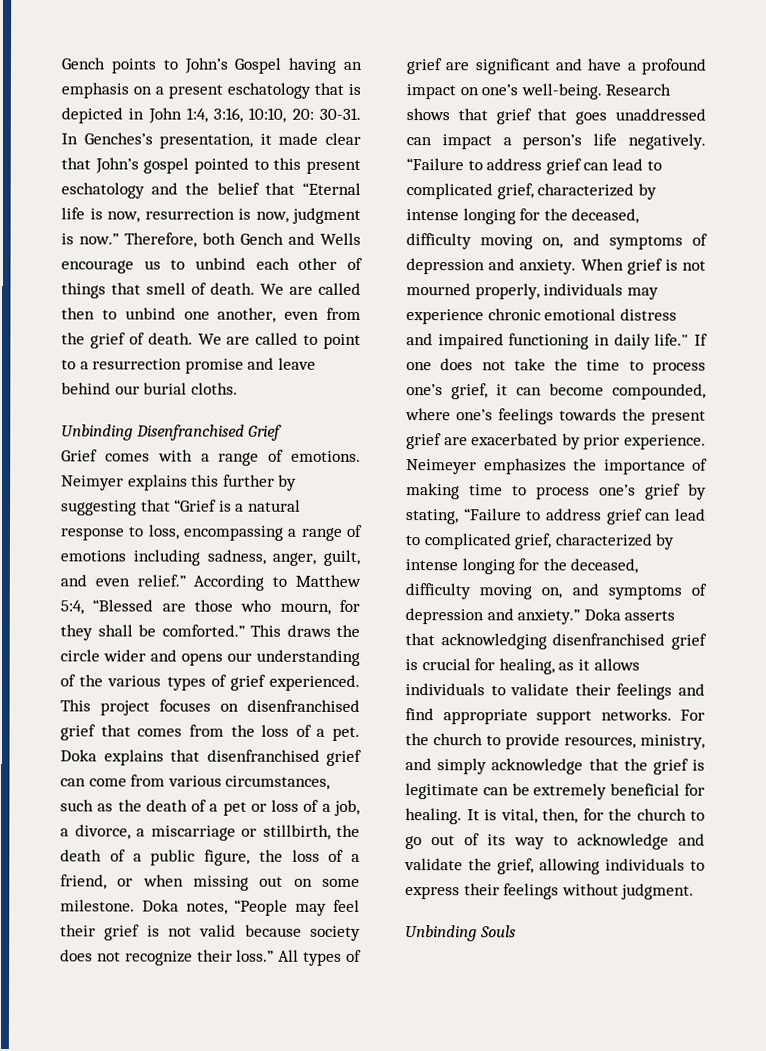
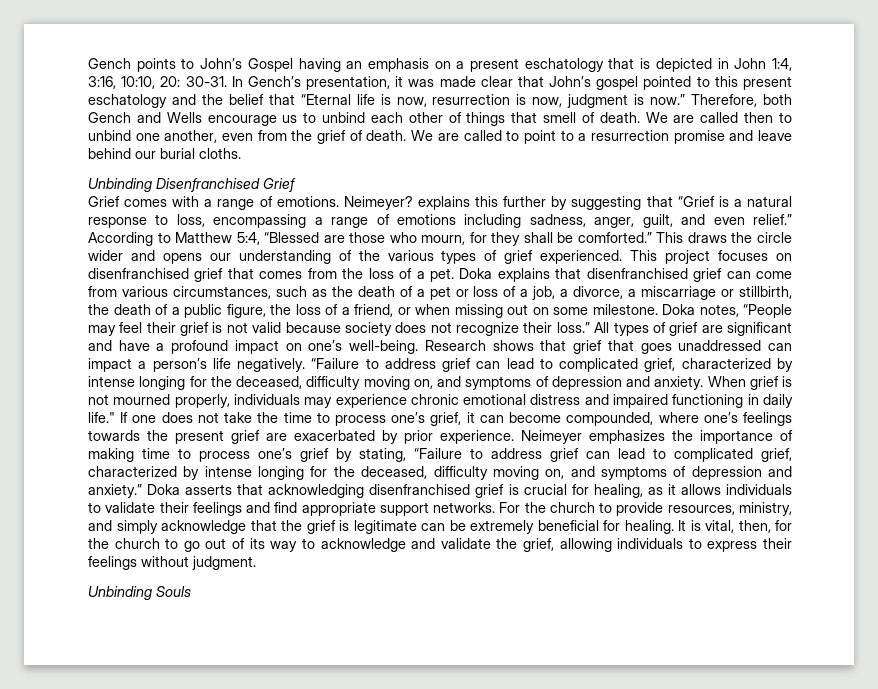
- In Genches’s presentation, it made clear that John’s gospel pointed to this present eschatology and the belief that “Eternal life is now, resurrection is now, judgment is now.”
+ In Gench’s presentation, it was made clear that John’s gospel pointed to this present eschatology and the belief that “Eternal life is now, resurrection is now, judgment is now.”
- Neimyer explains this further by suggesting that “Grief is a natural response to loss, encompassing a range of emotions including sadness, anger, guilt, and even relief.”
+ Neimeyer? explains this further by suggesting that “Grief is a natural response to loss, encompassing a range of emotions including sadness, anger, guilt, and even relief.”

